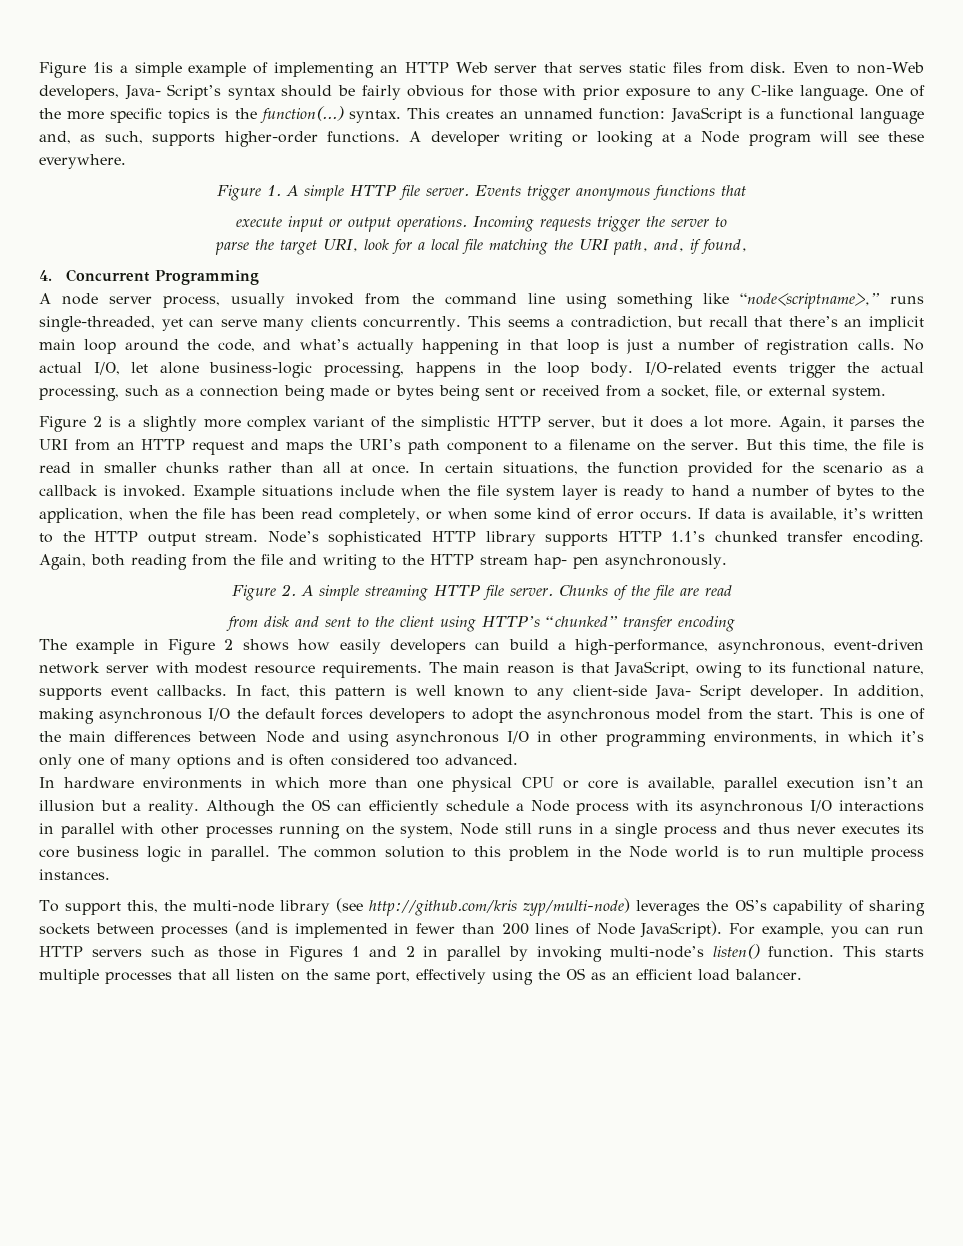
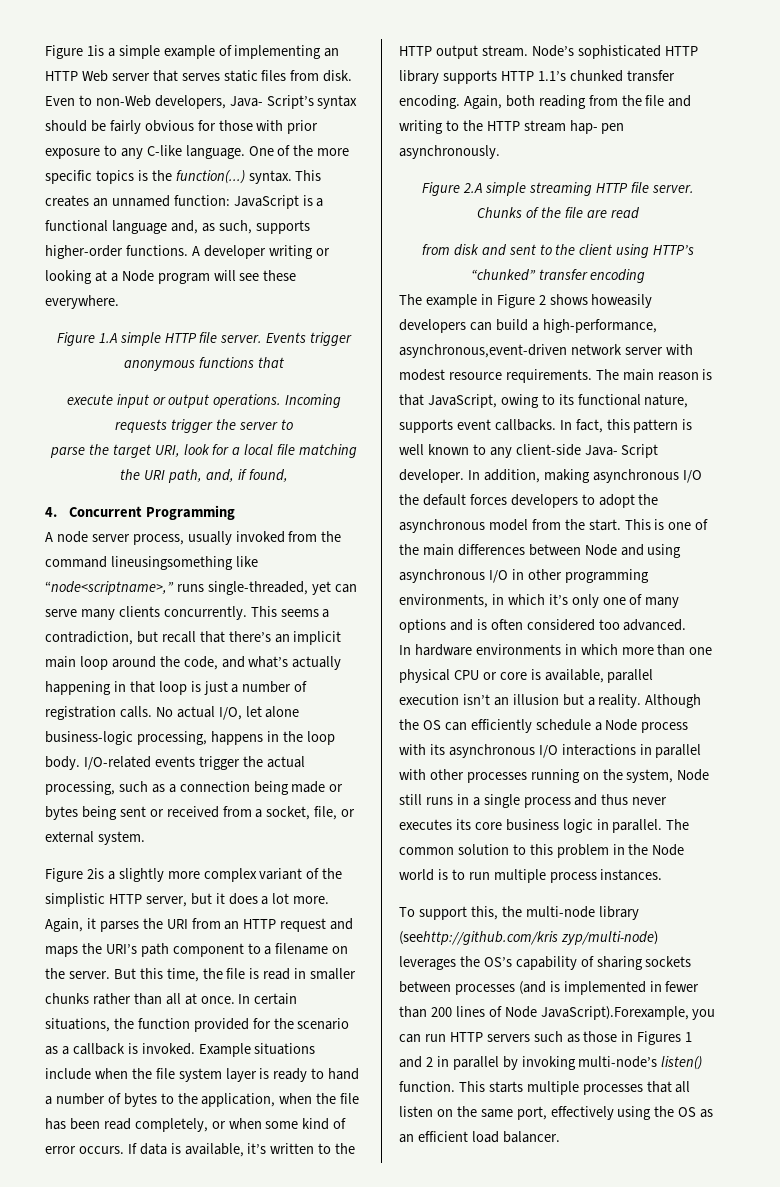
- Figure 1. A simple HTTP file server.
+ Figure 1.A simple HTTP file server.
- A node server process, usually invoked from the command line using something like “node<scriptname>,” runs single-threaded, yet can serve many clients concurrently.
+ A node server process, usually invoked from the command lineusingsomething like “node<scriptname>,” runs single-threaded, yet can serve many clients concurrently.
- Figure 2 is a slightly more complex variant of the simplistic HTTP server, but it does a lot more.
+ Figure 2is a slightly more complex variant of the simplistic HTTP server, but it does a lot more.
- Figure 2. A simple streaming HTTP file server.
+ Figure 2.A simple streaming HTTP file server.
- The example in Figure 2 shows how easily developers can build a high-performance, asynchronous, event-driven network server with modest resource requirements.
+ The example in Figure 2 shows howeasily developers can build a high-performance, asynchronous,event-driven network server with modest resource requirements.
- To support this, the multi-node library (see http://github.com/kris zyp/multi-node) leverages the OS’s capability of sharing sockets between processes (and is implemented in fewer than 200 lines of Node JavaScript). For example, you can run HTTP servers such as those in Figures 1 and 2 in parallel by invoking multi-node’s listen() function.
+ To support this, the multi-node library (seehttp://github.com/kris zyp/multi-node) leverages the OS’s capability of sharing sockets between processes (and is implemented in fewer than 200 lines of Node JavaScript).Forexample, you can run HTTP servers such as those in Figures 1 and 2 in parallel by invoking multi-node’s listen() function.

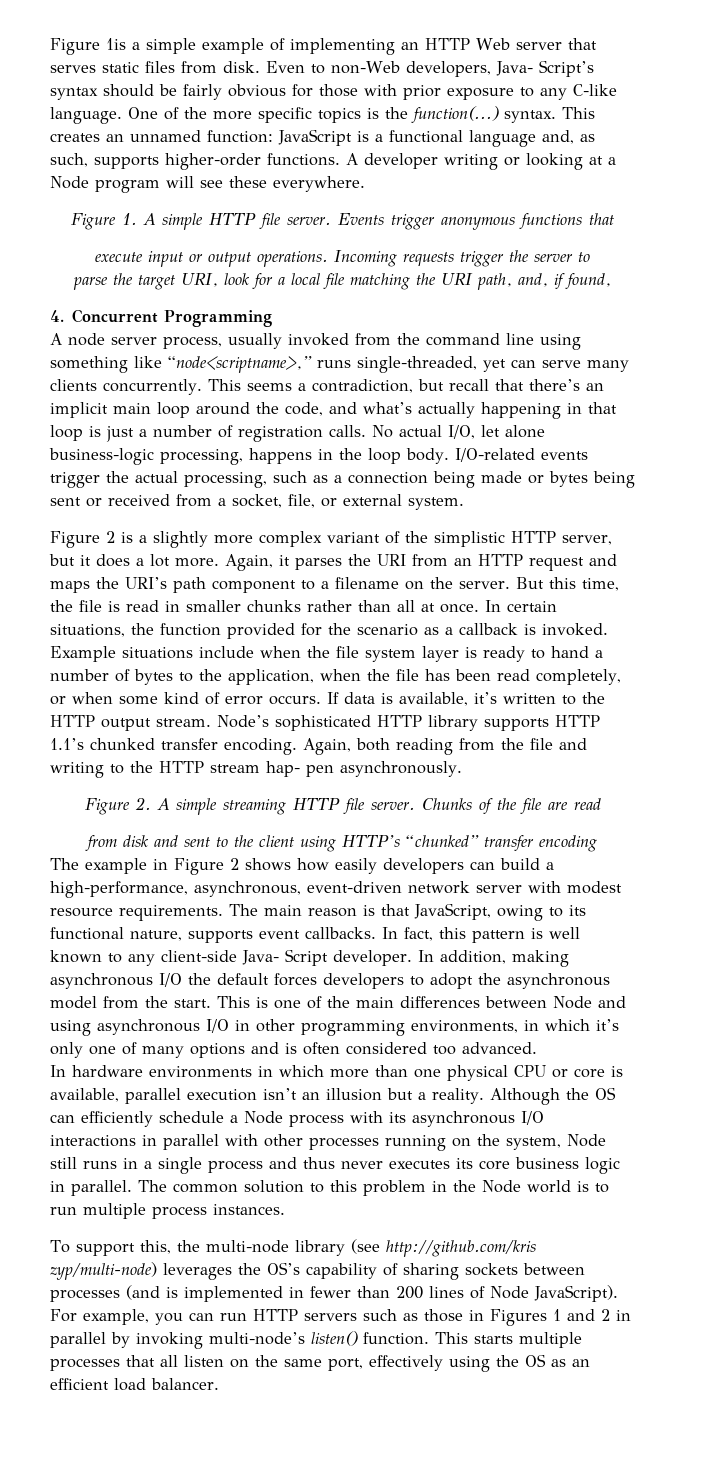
- Figure 1.A simple HTTP file server.
+ Figure 1. A simple HTTP file server.
- A node server process, usually invoked from the command lineusingsomething like “node<scriptname>,” runs single-threaded, yet can serve many clients concurrently.
+ A node server process, usually invoked from the command line using something like “node<scriptname>,” runs single-threaded, yet can serve many clients concurrently.
- Figure 2is a slightly more complex variant of the simplistic HTTP server, but it does a lot more.
+ Figure 2 is a slightly more complex variant of the simplistic HTTP server, but it does a lot more.
- Figure 2.A simple streaming HTTP file server.
+ Figure 2. A simple streaming HTTP file server.
- The example in Figure 2 shows howeasily developers can build a high-performance, asynchronous,event-driven network server with modest resource requirements.
+ The example in Figure 2 shows how easily developers can build a high-performance, asynchronous, event-driven network server with modest resource requirements.
- To support this, the multi-node library (seehttp://github.com/kris zyp/multi-node) leverages the OS’s capability of sharing sockets between processes (and is implemented in fewer than 200 lines of Node JavaScript).Forexample, you can run HTTP servers such as those in Figures 1 and 2 in parallel by invoking multi-node’s listen() function.
+ To support this, the multi-node library (see http://github.com/kris zyp/multi-node) leverages the OS’s capability of sharing sockets between processes (and is implemented in fewer than 200 lines of Node JavaScript). For example, you can run HTTP servers such as those in Figures 1 and 2 in parallel by invoking multi-node’s listen() function.

